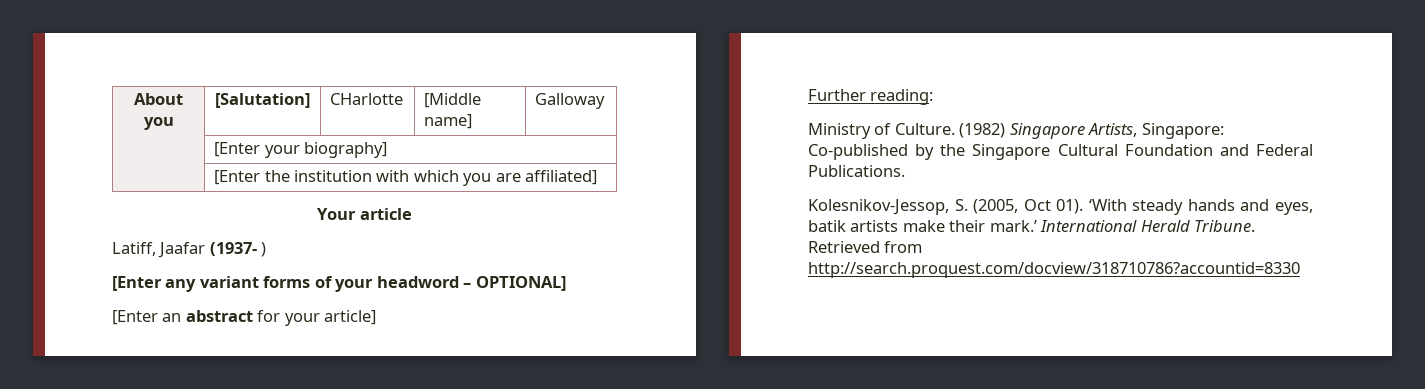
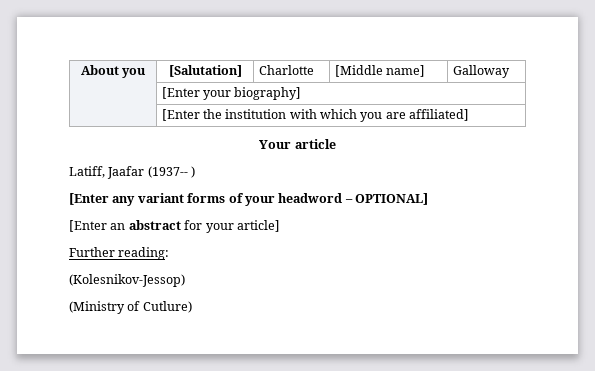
- About you | [Salutation] | CHarlotte | [Middle name] | Galloway
+ About you | [Salutation] | Charlotte | [Middle name] | Galloway
- Latiff, Jaafar (1937- )
+ Latiff, Jaafar (1937-- )
- Ministry of Culture. (1982) Singapore Artists, Singapore: Co-published by the Singapore Cultural Foundation and Federal Publications.
- Kolesnikov-Jessop, S. (2005, Oct 01). ‘With steady hands and eyes, batik artists make their mark.’ International Herald Tribune. Retrieved from http://search.proquest.com/docview/318710786?accountid=8330
+ (Kolesnikov-Jessop)
+ (Ministry of Cutlure)

